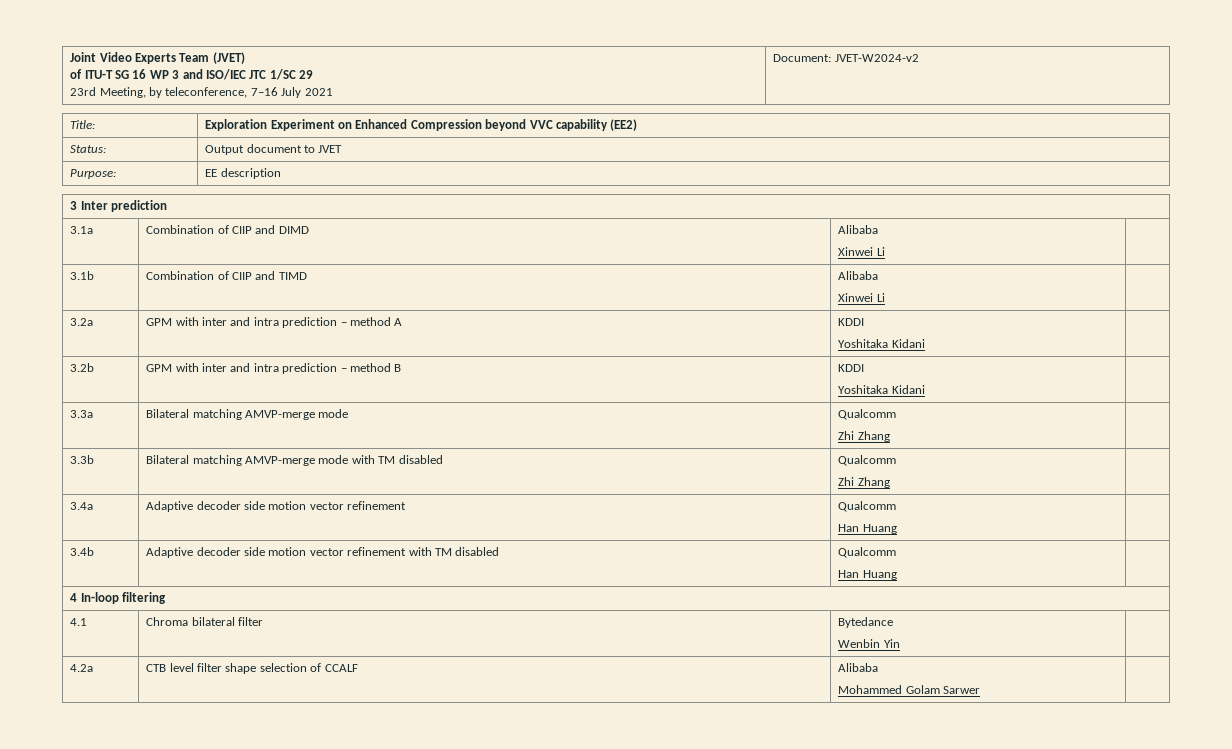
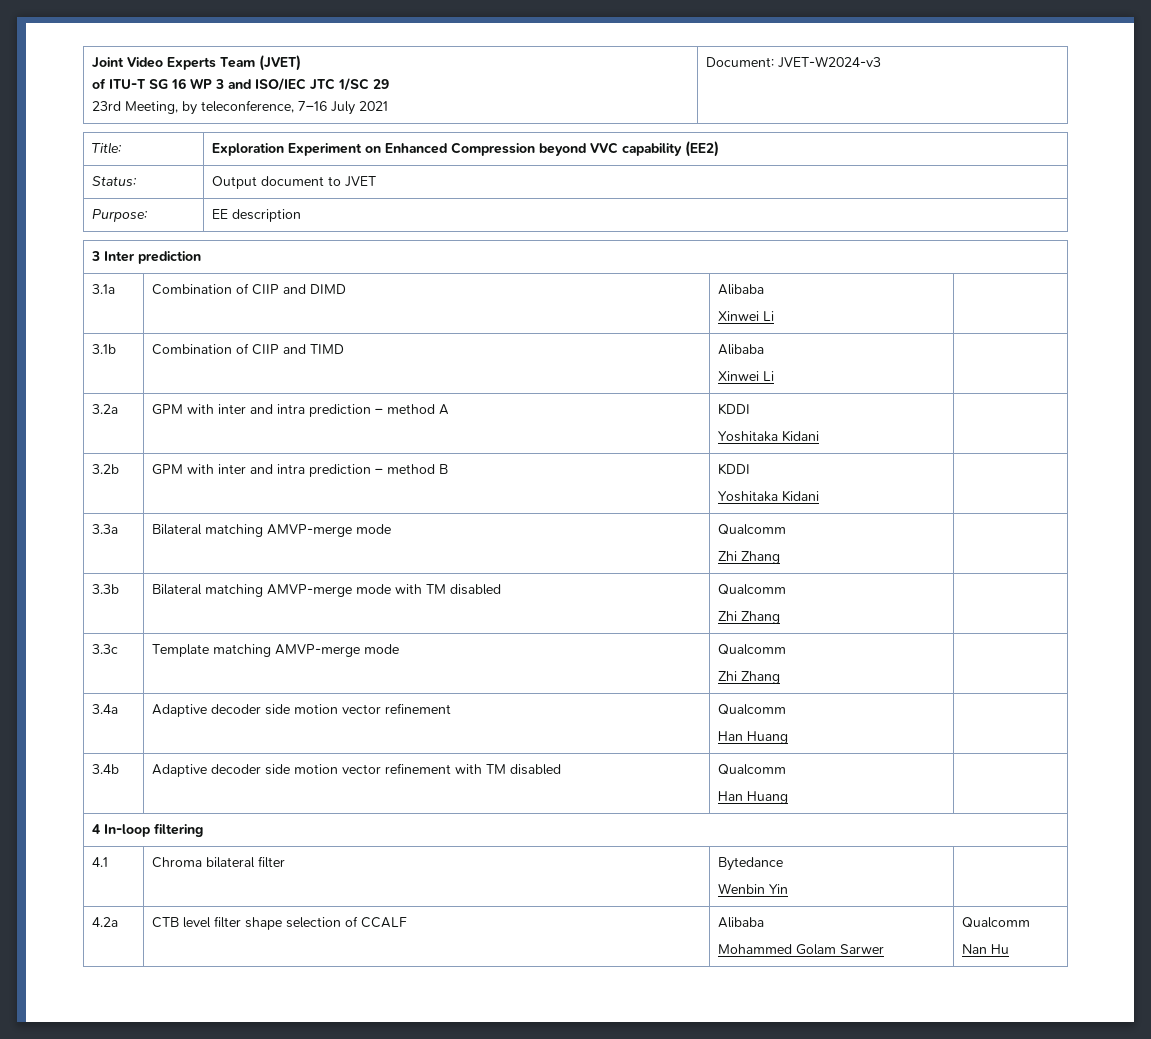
  Joint Video Experts Team (JVET)
  of ITU-T SG 16 WP 3 and ISO/IEC JTC 1/SC 29
- 23rd Meeting, by teleconference, 7–16 July 2021 | Document: JVET-W2024-v2
+ 23rd Meeting, by teleconference, 7–16 July 2021 | Document: JVET-W2024-v3
+ 3.3c | Template matching AMVP-merge mode | Qualcomm
+ Zhi Zhang |
  4.2a | CTB level filter shape selection of CCALF | Alibaba
- Mohammed Golam Sarwer |
+ Mohammed Golam Sarwer | Qualcomm
+ Nan Hu

